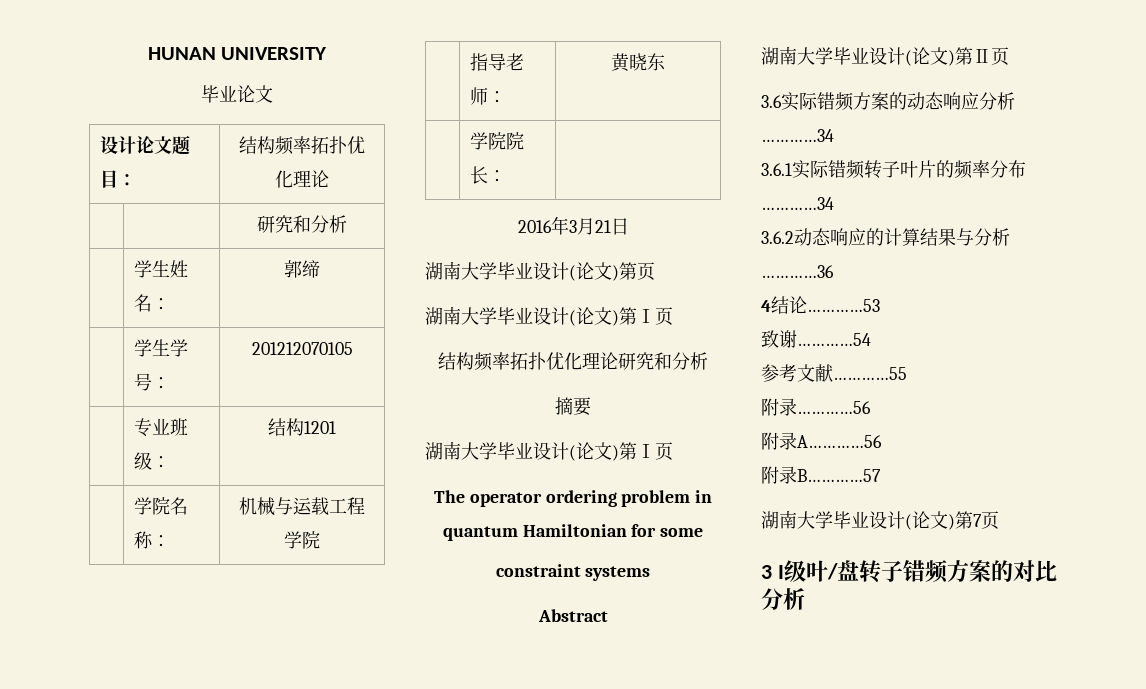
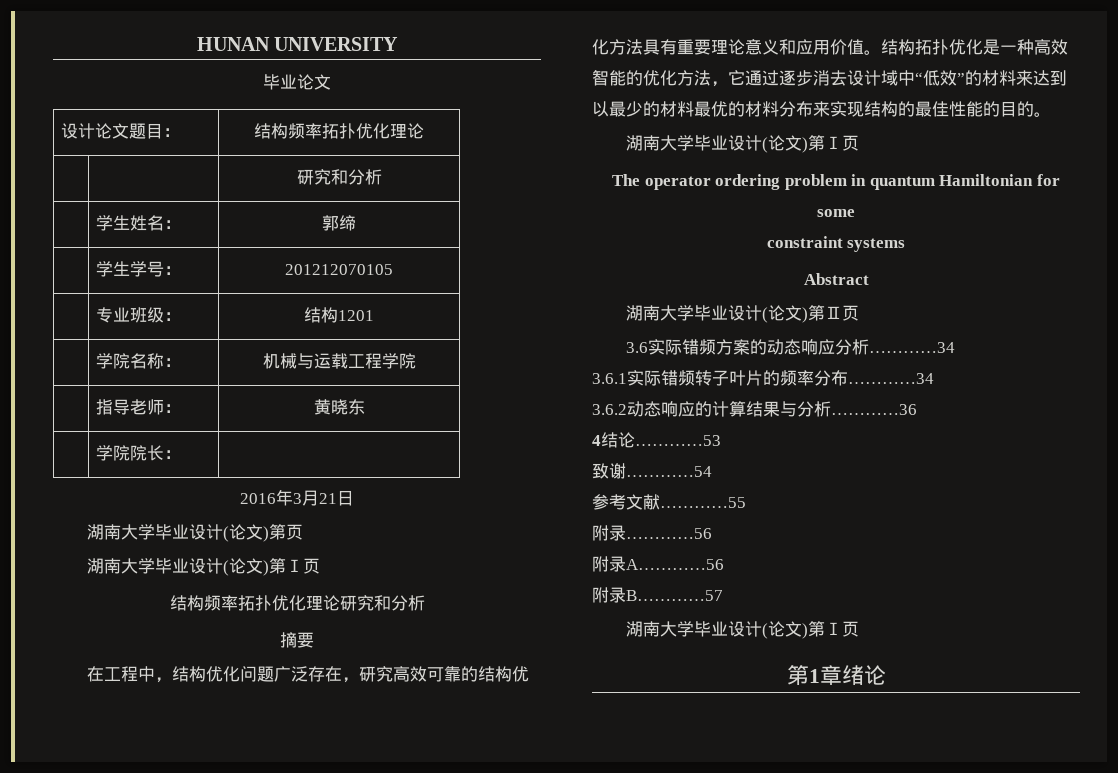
+ 在工程中，结构优化问题广泛存在，研究高效可靠的结构优化方法具有重要理论意义和应用价值。结构拓扑优化是一种高效智能的优化方法，它通过逐步消去设计域中“低效”的材料来达到以最少的材料最优的材料分布来实现结构的最佳性能的目的。
  附录B…………57
- 湖南大学毕业设计(论文)第7页
- 3 I级叶/盘转子错频方案的对比分析
+ 湖南大学毕业设计(论文)第Ⅰ页
+ 第1章绪论

